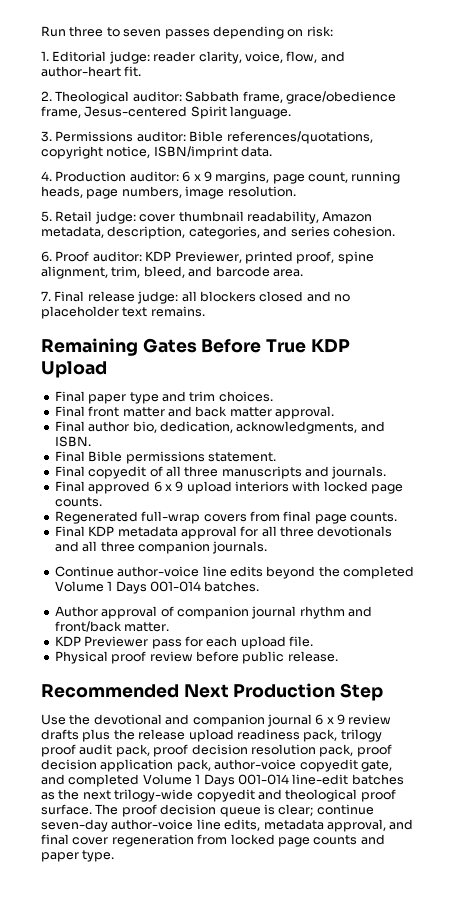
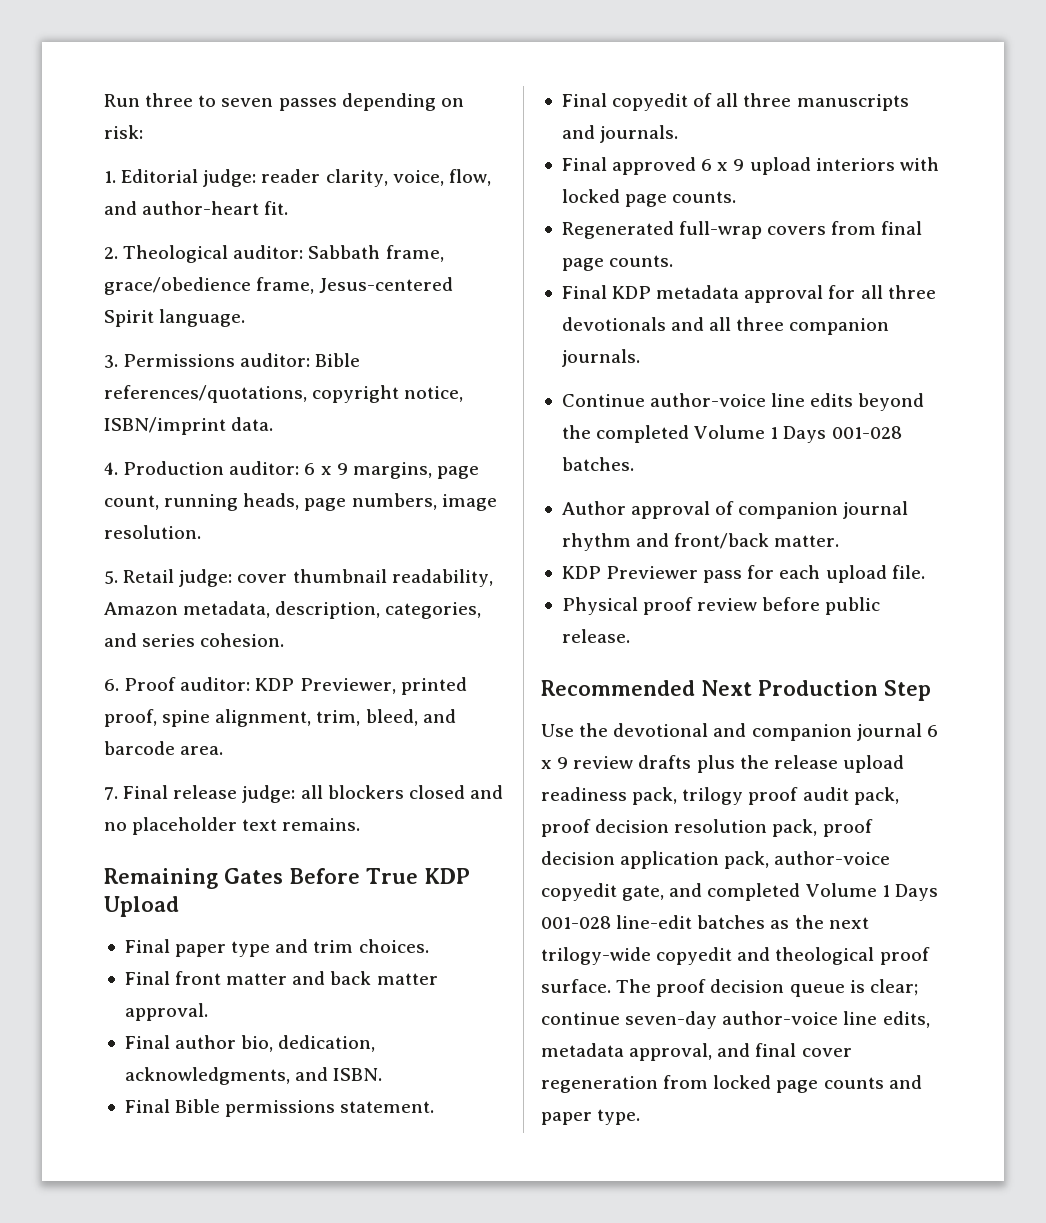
- Continue author-voice line edits beyond the completed Volume 1 Days 001-014 batches.
+ Continue author-voice line edits beyond the completed Volume 1 Days 001-028 batches.
- Use the devotional and companion journal 6 x 9 review drafts plus the release upload readiness pack, trilogy proof audit pack, proof decision resolution pack, proof decision application pack, author-voice copyedit gate, and completed Volume 1 Days 001-014 line-edit batches as the next trilogy-wide copyedit and theological proof surface.
+ Use the devotional and companion journal 6 x 9 review drafts plus the release upload readiness pack, trilogy proof audit pack, proof decision resolution pack, proof decision application pack, author-voice copyedit gate, and completed Volume 1 Days 001-028 line-edit batches as the next trilogy-wide copyedit and theological proof surface.

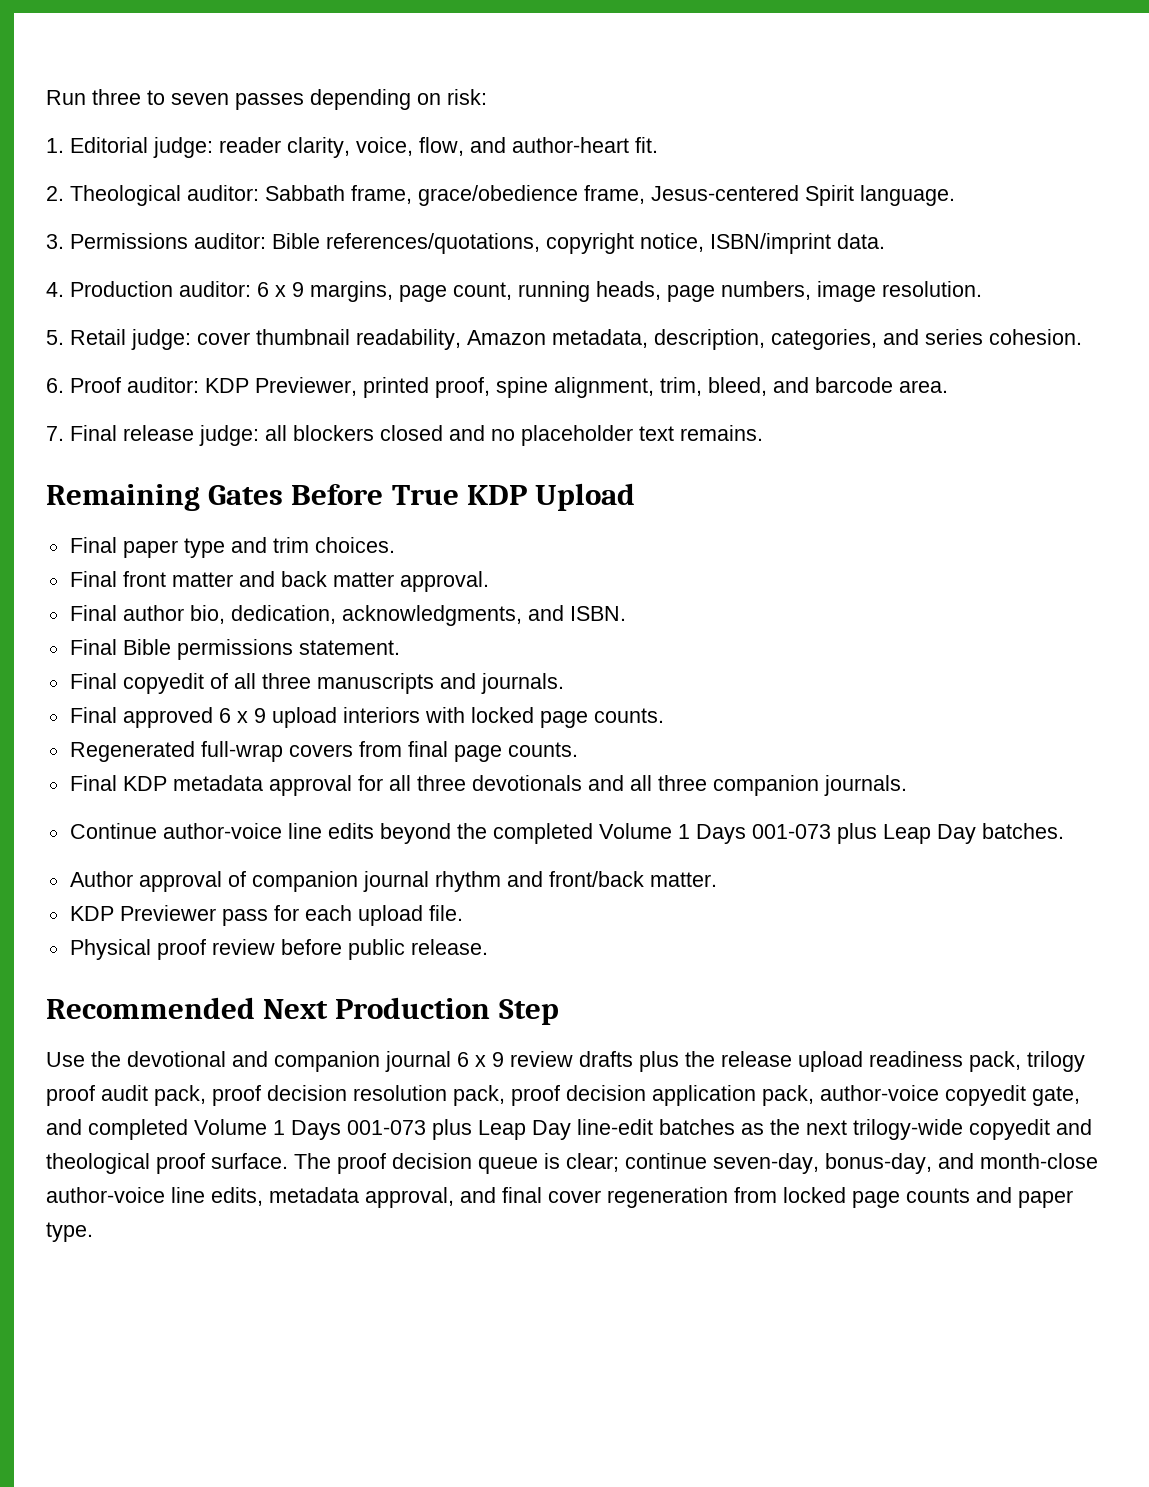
- Continue author-voice line edits beyond the completed Volume 1 Days 001-028 batches.
+ Continue author-voice line edits beyond the completed Volume 1 Days 001-073 plus Leap Day batches.
- Use the devotional and companion journal 6 x 9 review drafts plus the release upload readiness pack, trilogy proof audit pack, proof decision resolution pack, proof decision application pack, author-voice copyedit gate, and completed Volume 1 Days 001-028 line-edit batches as the next trilogy-wide copyedit and theological proof surface.
+ Use the devotional and companion journal 6 x 9 review drafts plus the release upload readiness pack, trilogy proof audit pack, proof decision resolution pack, proof decision application pack, author-voice copyedit gate, and completed Volume 1 Days 001-073 plus Leap Day line-edit batches as the next trilogy-wide copyedit and theological proof surface.
- The proof decision queue is clear; continue seven-day author-voice line edits, metadata approval, and final cover regeneration from locked page counts and paper type.
+ The proof decision queue is clear; continue seven-day, bonus-day, and month-close author-voice line edits, metadata approval, and final cover regeneration from locked page counts and paper type.

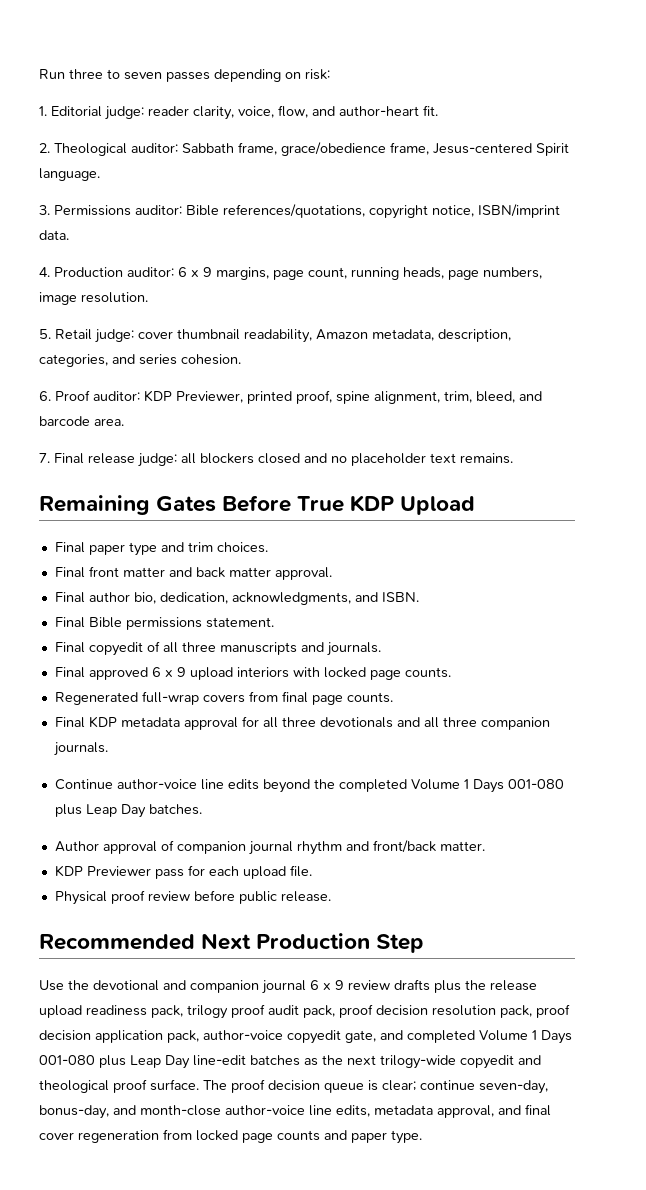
- Continue author-voice line edits beyond the completed Volume 1 Days 001-073 plus Leap Day batches.
+ Continue author-voice line edits beyond the completed Volume 1 Days 001-080 plus Leap Day batches.
- Use the devotional and companion journal 6 x 9 review drafts plus the release upload readiness pack, trilogy proof audit pack, proof decision resolution pack, proof decision application pack, author-voice copyedit gate, and completed Volume 1 Days 001-073 plus Leap Day line-edit batches as the next trilogy-wide copyedit and theological proof surface.
+ Use the devotional and companion journal 6 x 9 review drafts plus the release upload readiness pack, trilogy proof audit pack, proof decision resolution pack, proof decision application pack, author-voice copyedit gate, and completed Volume 1 Days 001-080 plus Leap Day line-edit batches as the next trilogy-wide copyedit and theological proof surface.

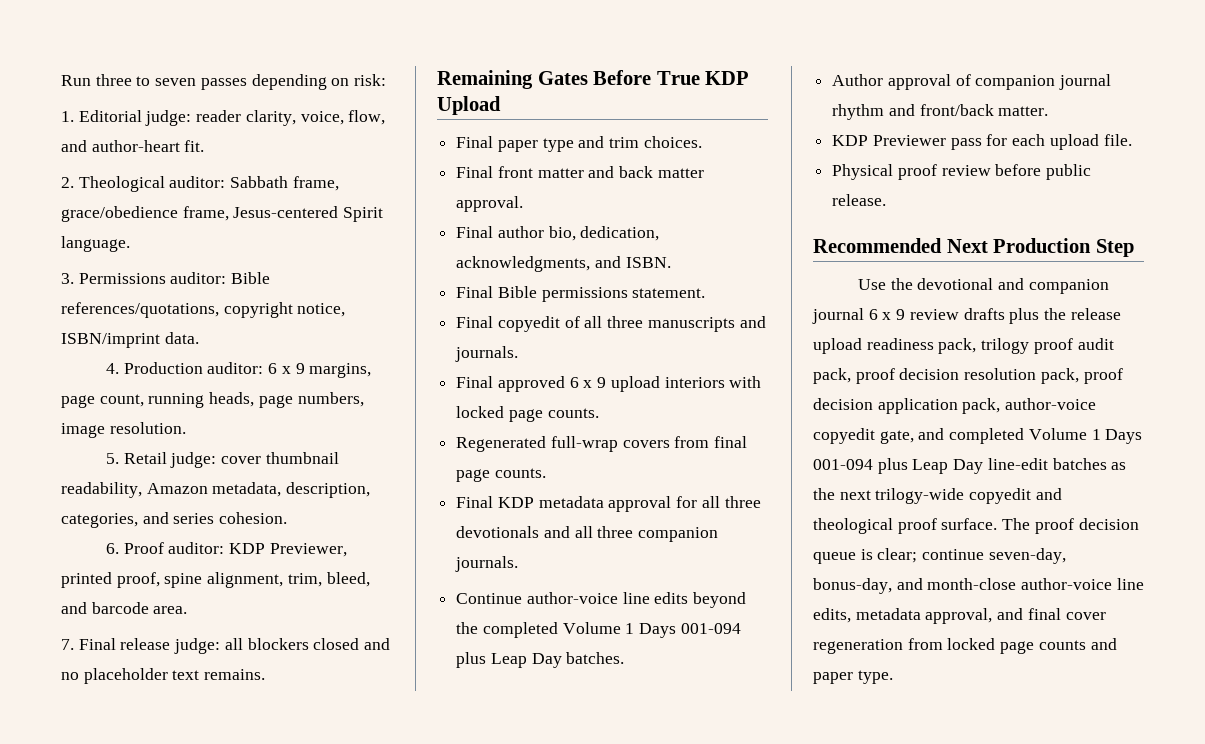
- Continue author-voice line edits beyond the completed Volume 1 Days 001-080 plus Leap Day batches.
+ Continue author-voice line edits beyond the completed Volume 1 Days 001-094 plus Leap Day batches.
- Use the devotional and companion journal 6 x 9 review drafts plus the release upload readiness pack, trilogy proof audit pack, proof decision resolution pack, proof decision application pack, author-voice copyedit gate, and completed Volume 1 Days 001-080 plus Leap Day line-edit batches as the next trilogy-wide copyedit and theological proof surface.
+ Use the devotional and companion journal 6 x 9 review drafts plus the release upload readiness pack, trilogy proof audit pack, proof decision resolution pack, proof decision application pack, author-voice copyedit gate, and completed Volume 1 Days 001-094 plus Leap Day line-edit batches as the next trilogy-wide copyedit and theological proof surface.

